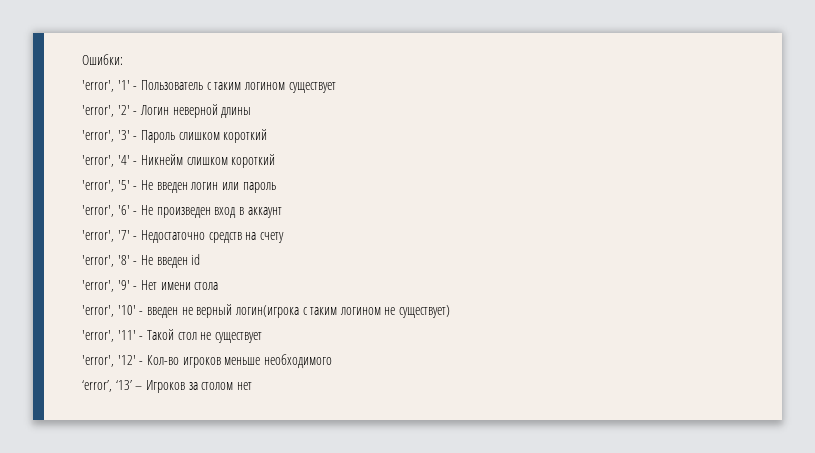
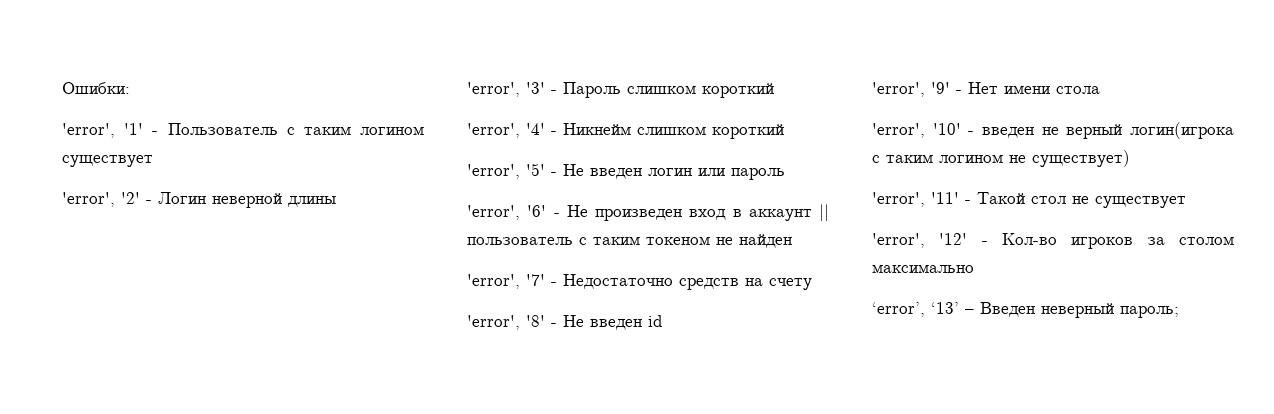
- 'error', '6' - Не произведен вход в аккаунт
+ 'error', '6' - Не произведен вход в аккаунт || пользователь с таким токеном не найден
- 'error', '12' - Кол-во игроков меньше необходимого
+ 'error', '12' - Кол-во игроков за столом максимально
- ‘error’, ‘13’ – Игроков за столом нет
+ ‘error’, ‘13’ – Введен неверный пароль;

